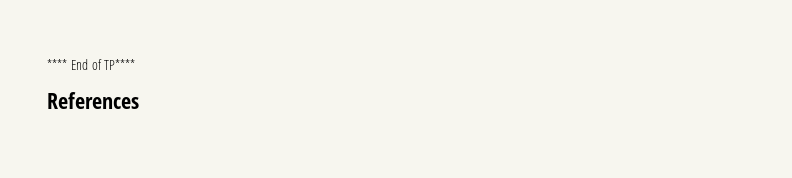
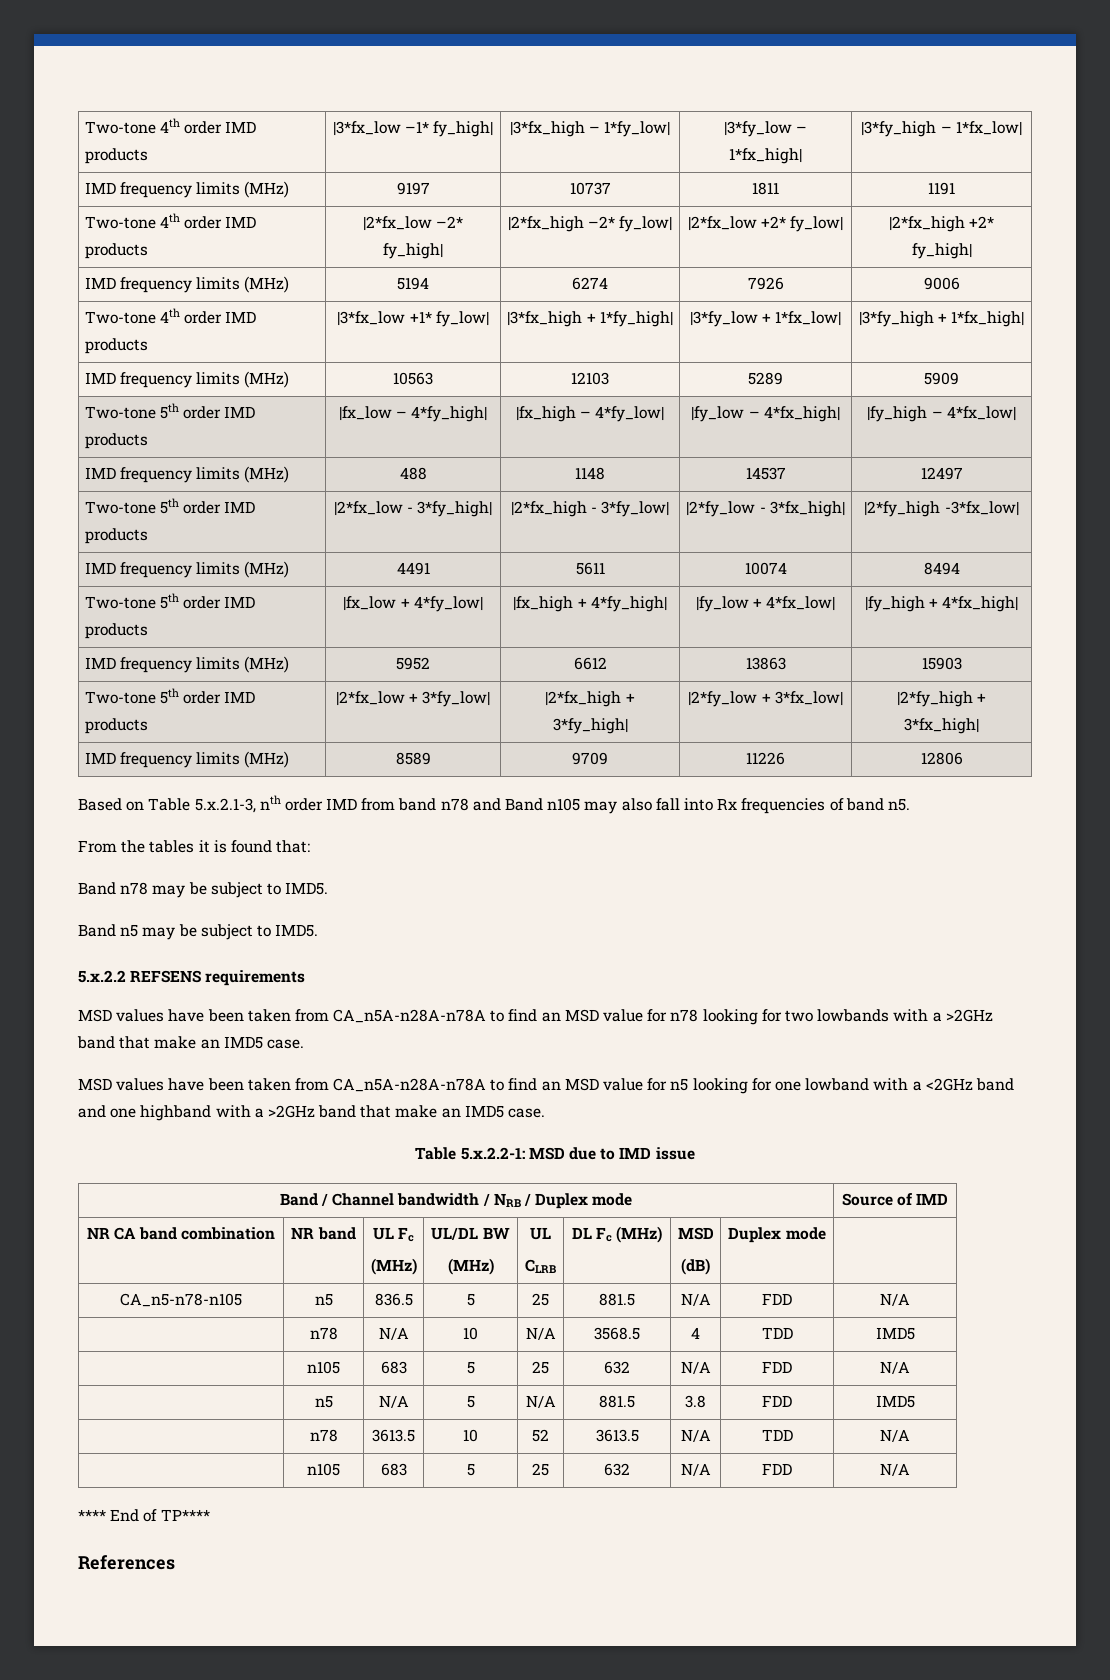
+ Two-tone 4th order IMD products | |3*fx_low –1* fy_high| | |3*fx_high – 1*fy_low| | |3*fy_low – 1*fx_high| | |3*fy_high – 1*fx_low|
+ IMD frequency limits (MHz) | 9197 | 10737 | 1811 | 1191
+ Two-tone 4th order IMD products | |2*fx_low –2* fy_high| | |2*fx_high –2* fy_low| | |2*fx_low +2* fy_low| | |2*fx_high +2* fy_high|
+ IMD frequency limits (MHz) | 5194 | 6274 | 7926 | 9006
+ Two-tone 4th order IMD products | |3*fx_low +1* fy_low| | |3*fx_high + 1*fy_high| | |3*fy_low + 1*fx_low| | |3*fy_high + 1*fx_high|
+ IMD frequency limits (MHz) | 10563 | 12103 | 5289 | 5909
+ Two-tone 5th order IMD products | |fx_low – 4*fy_high| | |fx_high – 4*fy_low| | |fy_low – 4*fx_high| | |fy_high – 4*fx_low|
+ IMD frequency limits (MHz) | 488 | 1148 | 14537 | 12497
+ Two-tone 5th order IMD products | |2*fx_low - 3*fy_high| | |2*fx_high - 3*fy_low| | |2*fy_low - 3*fx_high| | |2*fy_high -3*fx_low|
+ IMD frequency limits (MHz) | 4491 | 5611 | 10074 | 8494
+ Two-tone 5th order IMD products | |fx_low + 4*fy_low| | |fx_high + 4*fy_high| | |fy_low + 4*fx_low| | |fy_high + 4*fx_high|
+ IMD frequency limits (MHz) | 5952 | 6612 | 13863 | 15903
+ Two-tone 5th order IMD products | |2*fx_low + 3*fy_low| | |2*fx_high + 3*fy_high| | |2*fy_low + 3*fx_low| | |2*fy_high + 3*fx_high|
+ IMD frequency limits (MHz) | 8589 | 9709 | 11226 | 12806
+ Based on Table 5.x.2.1-3, nth order IMD from band n78 and Band n105 may also fall into Rx frequencies of band n5.
+ From the tables it is found that:
+ Band n78 may be subject to IMD5.
+ Band n5 may be subject to IMD5.
+ 5.x.2.2 REFSENS requirements
+ MSD values have been taken from CA_n5A-n28A-n78A to find an MSD value for n78 looking for two lowbands with a >2GHz band that make an IMD5 case.
+ MSD values have been taken from CA_n5A-n28A-n78A to find an MSD value for n5 looking for one lowband with a <2GHz band and one highband with a >2GHz band that make an IMD5 case.
+ Table 5.x.2.2-1: MSD due to IMD issue
+ Band / Channel bandwidth / NRB / Duplex mode | Source of IMD
+ NR CA band combination | NR band | UL Fc
+ (MHz) | UL/DL BW
+ (MHz) | UL
+ CLRB | DL Fc (MHz) | MSD
+ (dB) | Duplex mode |
+ CA_n5-n78-n105 | n5 | 836.5 | 5 | 25 | 881.5 | N/A | FDD | N/A
+ | n78 | N/A | 10 | N/A | 3568.5 | 4 | TDD | IMD5
+ | n105 | 683 | 5 | 25 | 632 | N/A | FDD | N/A
+ | n5 | N/A | 5 | N/A | 881.5 | 3.8 | FDD | IMD5
+ | n78 | 3613.5 | 10 | 52 | 3613.5 | N/A | TDD | N/A
+ | n105 | 683 | 5 | 25 | 632 | N/A | FDD | N/A

